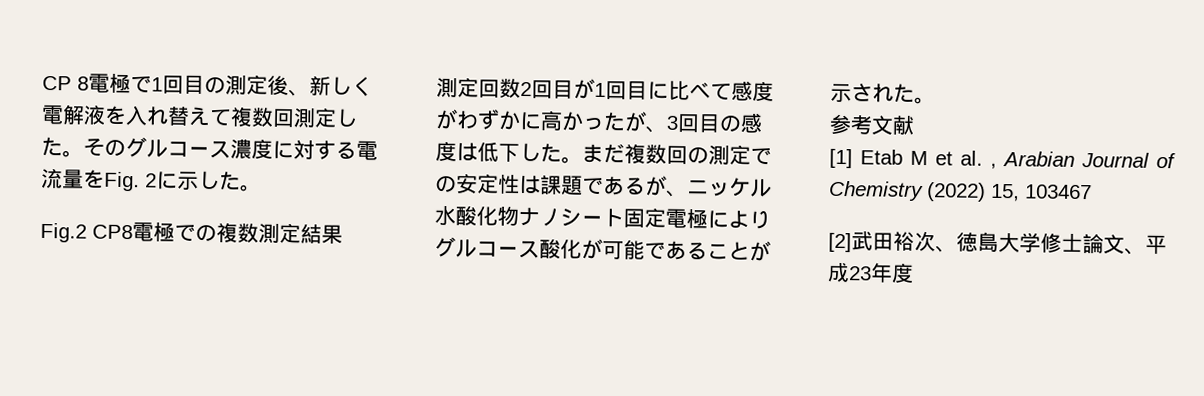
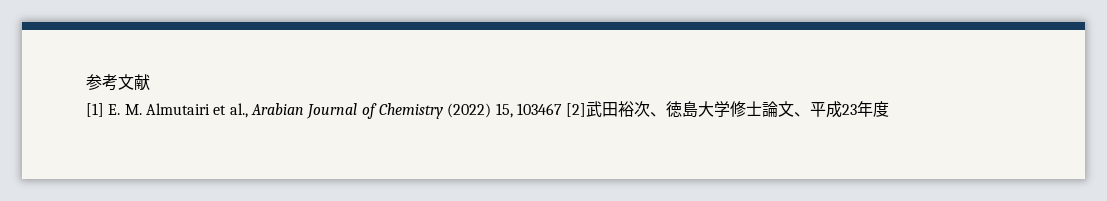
- CP 8電極で1回目の測定後、新しく電解液を入れ替えて複数回測定した。そのグルコース濃度に対する電流量をFig. 2に示した。
- Fig.2 CP8電極での複数測定結果
- 測定回数2回目が1回目に比べて感度がわずかに高かったが、3回目の感度は低下した。まだ複数回の測定での安定性は課題であるが、ニッケル水酸化物ナノシート固定電極によりグルコース酸化が可能であることが示された。
  参考文献
- [1] Etab M et al. , Arabian Journal of Chemistry (2022) 15, 103467
- [2]武田裕次、徳島大学修士論文、平成23年度
+ [1] E. M. Almutairi et al., Arabian Journal of Chemistry (2022) 15, 103467 [2]武田裕次、徳島大学修士論文、平成23年度

